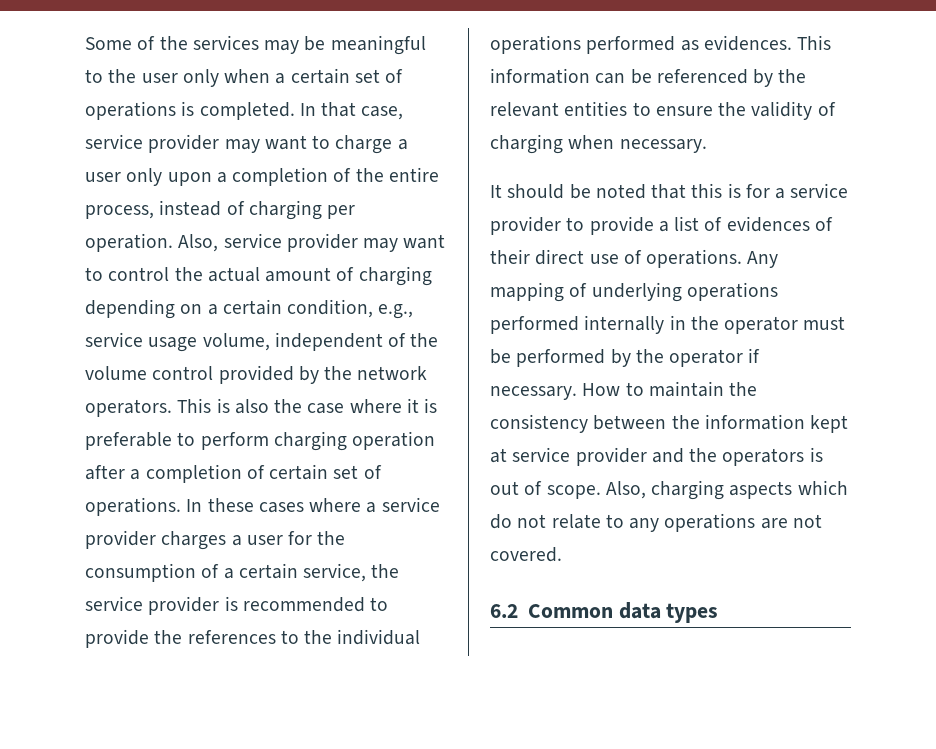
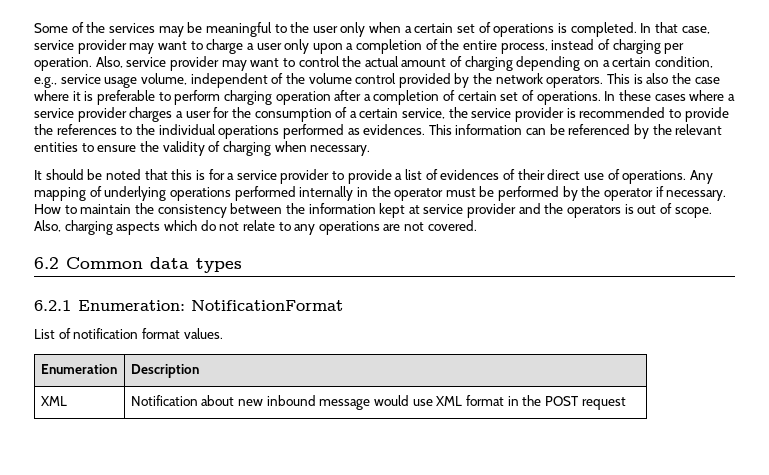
+ 6.2.1 Enumeration: NotificationFormat
+ List of notification format values.
+ Enumeration | Description
+ XML | Notification about new inbound message would use XML format in the POST request

